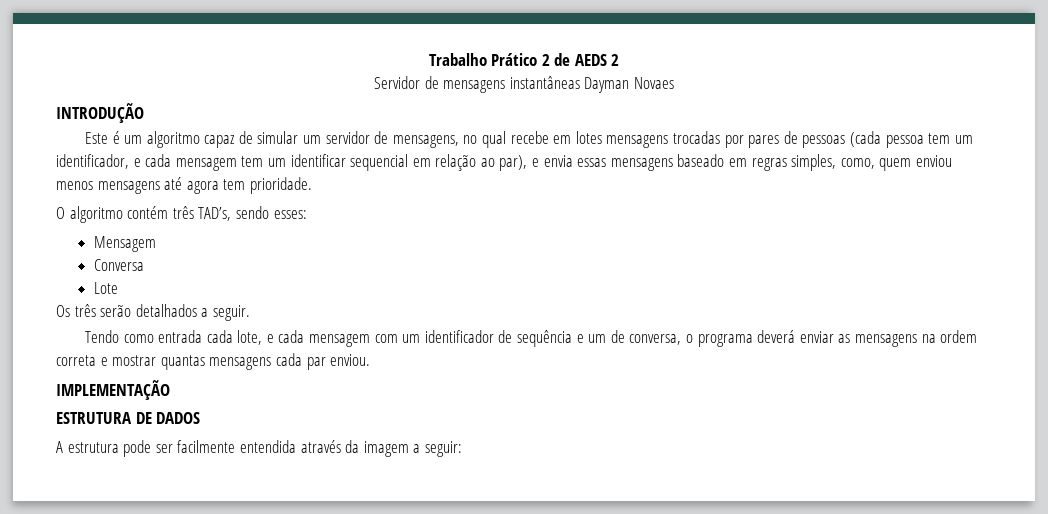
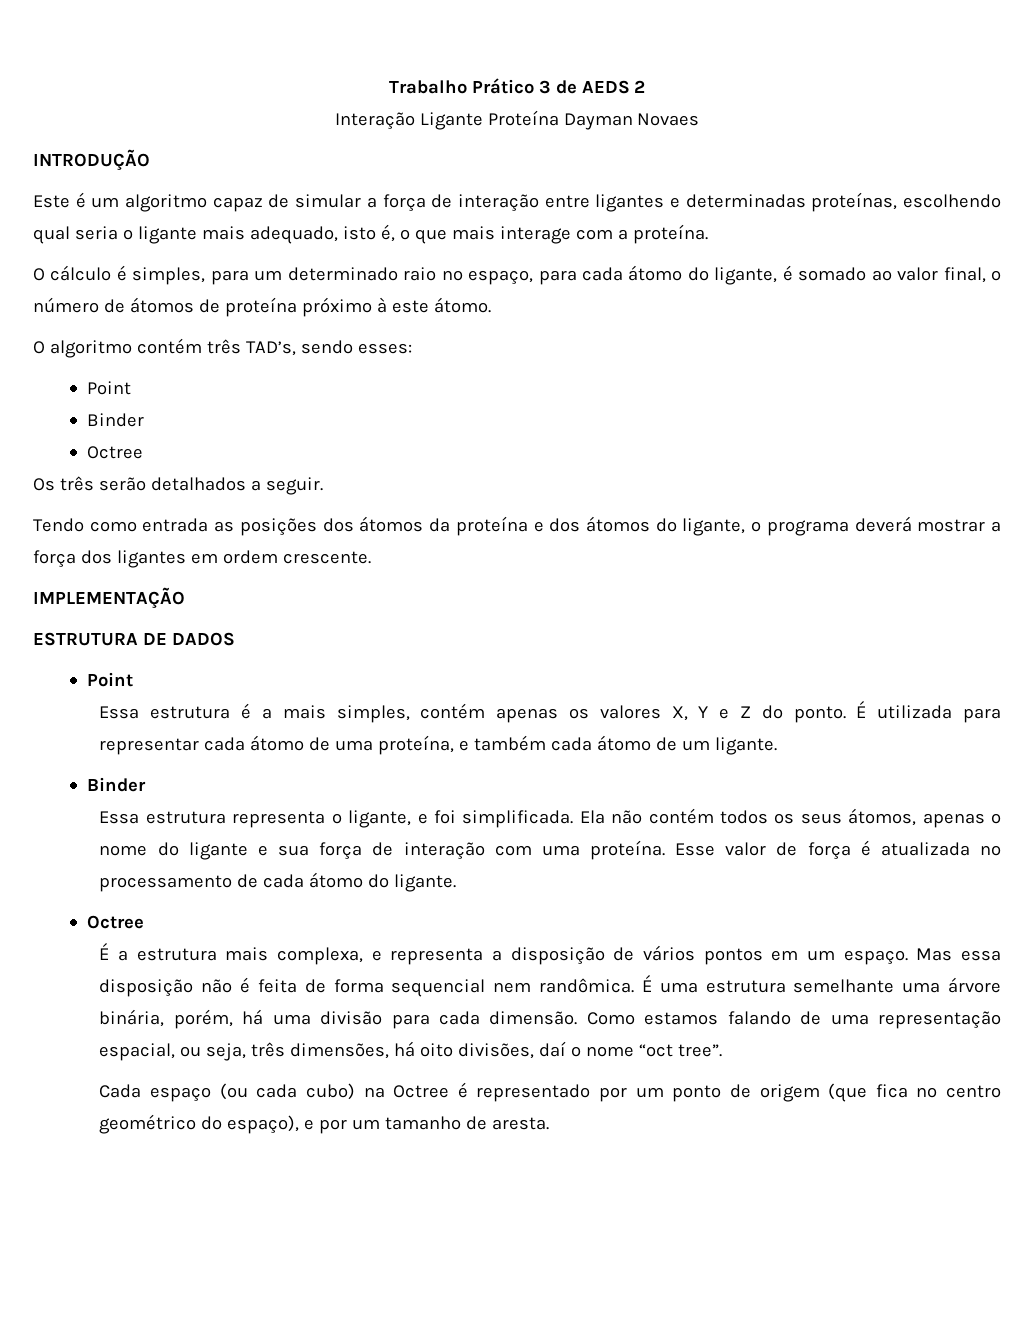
- Trabalho Prático 2 de AEDS 2
+ Trabalho Prático 3 de AEDS 2
- Servidor de mensagens instantâneas Dayman Novaes
+ Interação Ligante Proteína Dayman Novaes
- Este é um algoritmo capaz de simular um servidor de mensagens, no qual recebe em lotes mensagens trocadas por pares de pessoas (cada pessoa tem um identificador, e cada mensagem tem um identificar sequencial em relação ao par), e envia essas mensagens baseado em regras simples, como, quem enviou menos mensagens até agora tem prioridade.
+ Este é um algoritmo capaz de simular a força de interação entre ligantes e determinadas proteínas, escolhendo qual seria o ligante mais adequado, isto é, o que mais interage com a proteína.
+ O cálculo é simples, para um determinado raio no espaço, para cada átomo do ligante, é somado ao valor final, o número de átomos de proteína próximo à este átomo.
  O algoritmo contém três TAD’s, sendo esses:
- Mensagem
- Conversa
- Lote
+ Point
+ Binder
+ Octree
- Tendo como entrada cada lote, e cada mensagem com um identificador de sequência e um de conversa, o programa deverá enviar as mensagens na ordem correta e mostrar quantas mensagens cada par enviou.
+ Tendo como entrada as posições dos átomos da proteína e dos átomos do ligante, o programa deverá mostrar a força dos ligantes em ordem crescente.
  IMPLEMENTAÇÃO
  ESTRUTURA DE DADOS
- A estrutura pode ser facilmente entendida através da imagem a seguir:
+ Point
+ Essa estrutura é a mais simples, contém apenas os valores X, Y e Z do ponto. É utilizada para representar cada átomo de uma proteína, e também cada átomo de um ligante.
+ Binder
+ Essa estrutura representa o ligante, e foi simplificada. Ela não contém todos os seus átomos, apenas o nome do ligante e sua força de interação com uma proteína. Esse valor de força é atualizada no processamento de cada átomo do ligante.
+ Octree
+ É a estrutura mais complexa, e representa a disposição de vários pontos em um espaço. Mas essa disposição não é feita de forma sequencial nem randômica. É uma estrutura semelhante uma árvore binária, porém, há uma divisão para cada dimensão. Como estamos falando de uma representação espacial, ou seja, três dimensões, há oito divisões, daí o nome “oct tree”.
+ Cada espaço (ou cada cubo) na Octree é representado por um ponto de origem (que fica no centro geométrico do espaço), e por um tamanho de aresta.

